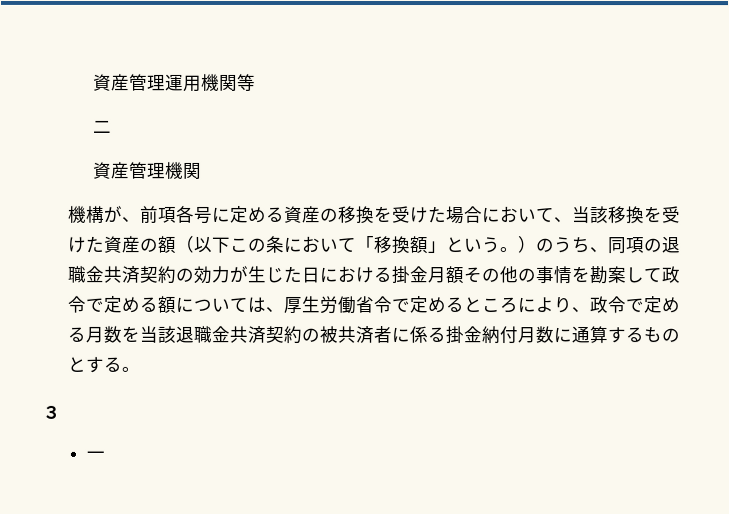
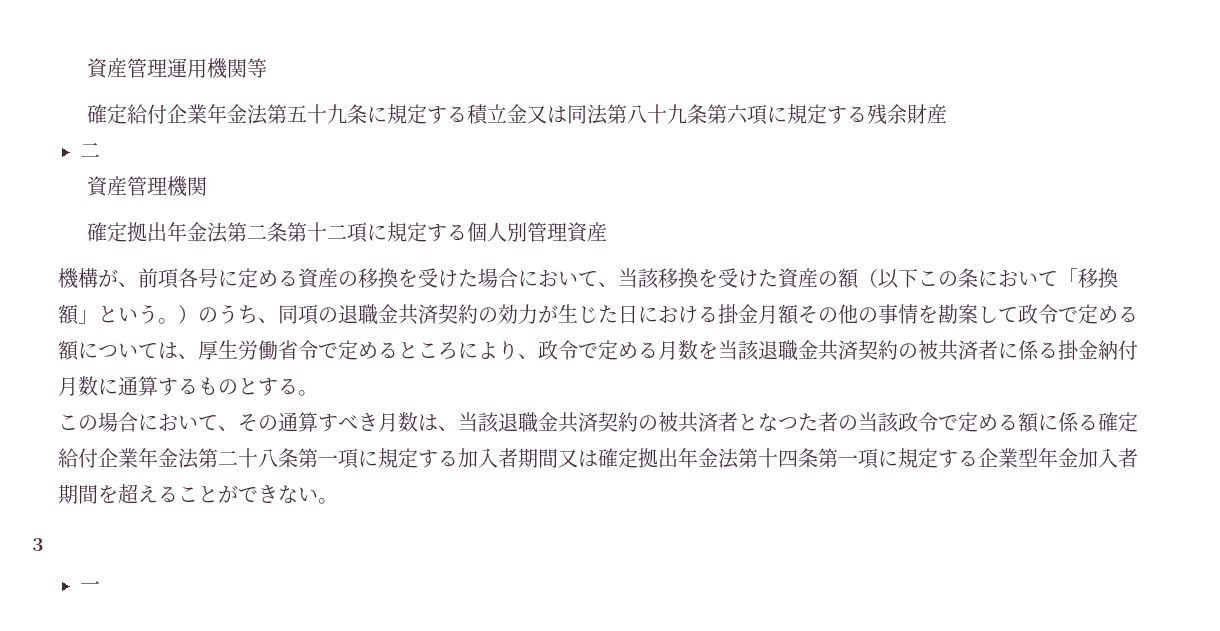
+ 確定給付企業年金法第五十九条に規定する積立金又は同法第八十九条第六項に規定する残余財産
  二
  資産管理機関
+ 確定拠出年金法第二条第十二項に規定する個人別管理資産
+ この場合において、その通算すべき月数は、当該退職金共済契約の被共済者となつた者の当該政令で定める額に係る確定給付企業年金法第二十八条第一項に規定する加入者期間又は確定拠出年金法第十四条第一項に規定する企業型年金加入者期間を超えることができない。

